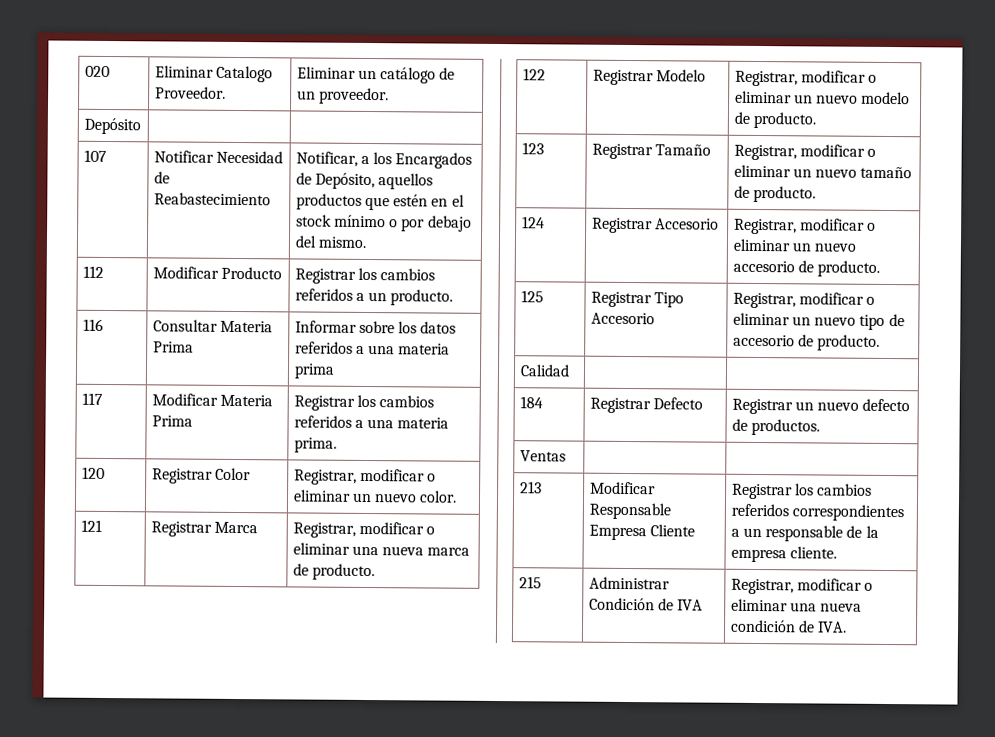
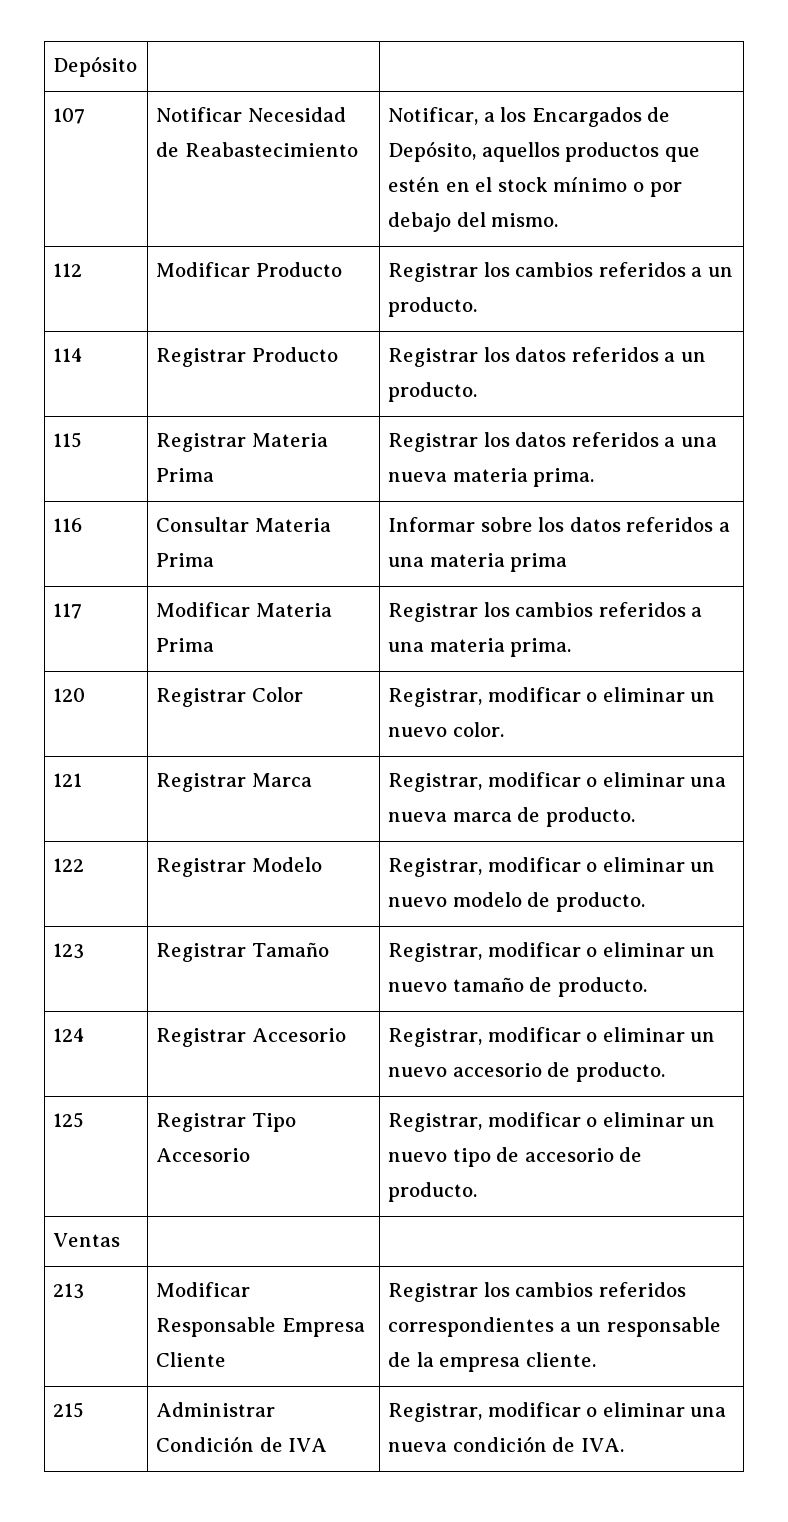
- 020 | Eliminar Catalogo Proveedor. | Eliminar un catálogo de un proveedor.
+ 114 | Registrar Producto | Registrar los datos referidos a un producto.
+ 115 | Registrar Materia Prima | Registrar los datos referidos a una nueva materia prima.
- Calidad | |
- 184 | Registrar Defecto | Registrar un nuevo defecto de productos.

